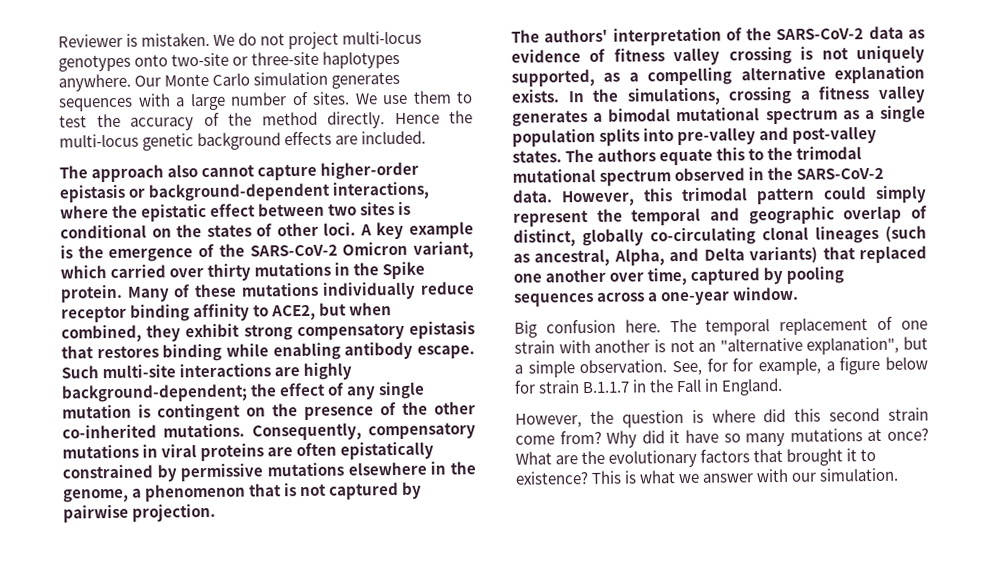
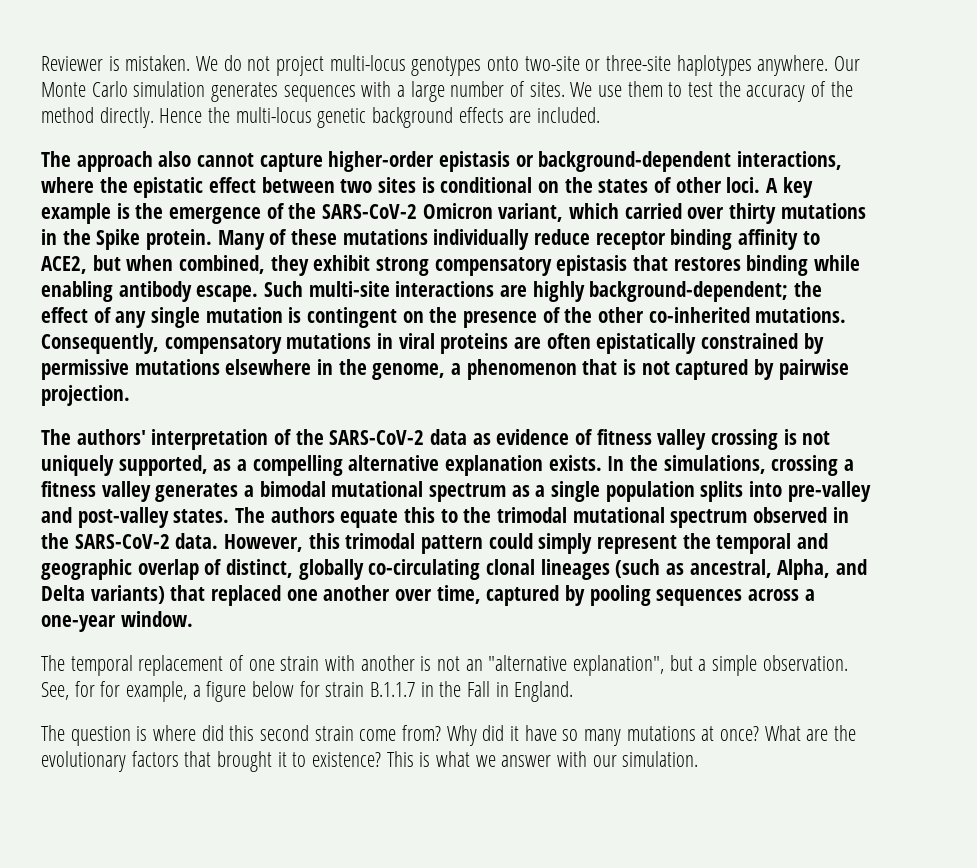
- Big confusion here.
- However, the question is where did this second strain come from?
+ The question is where did this second strain come from?

